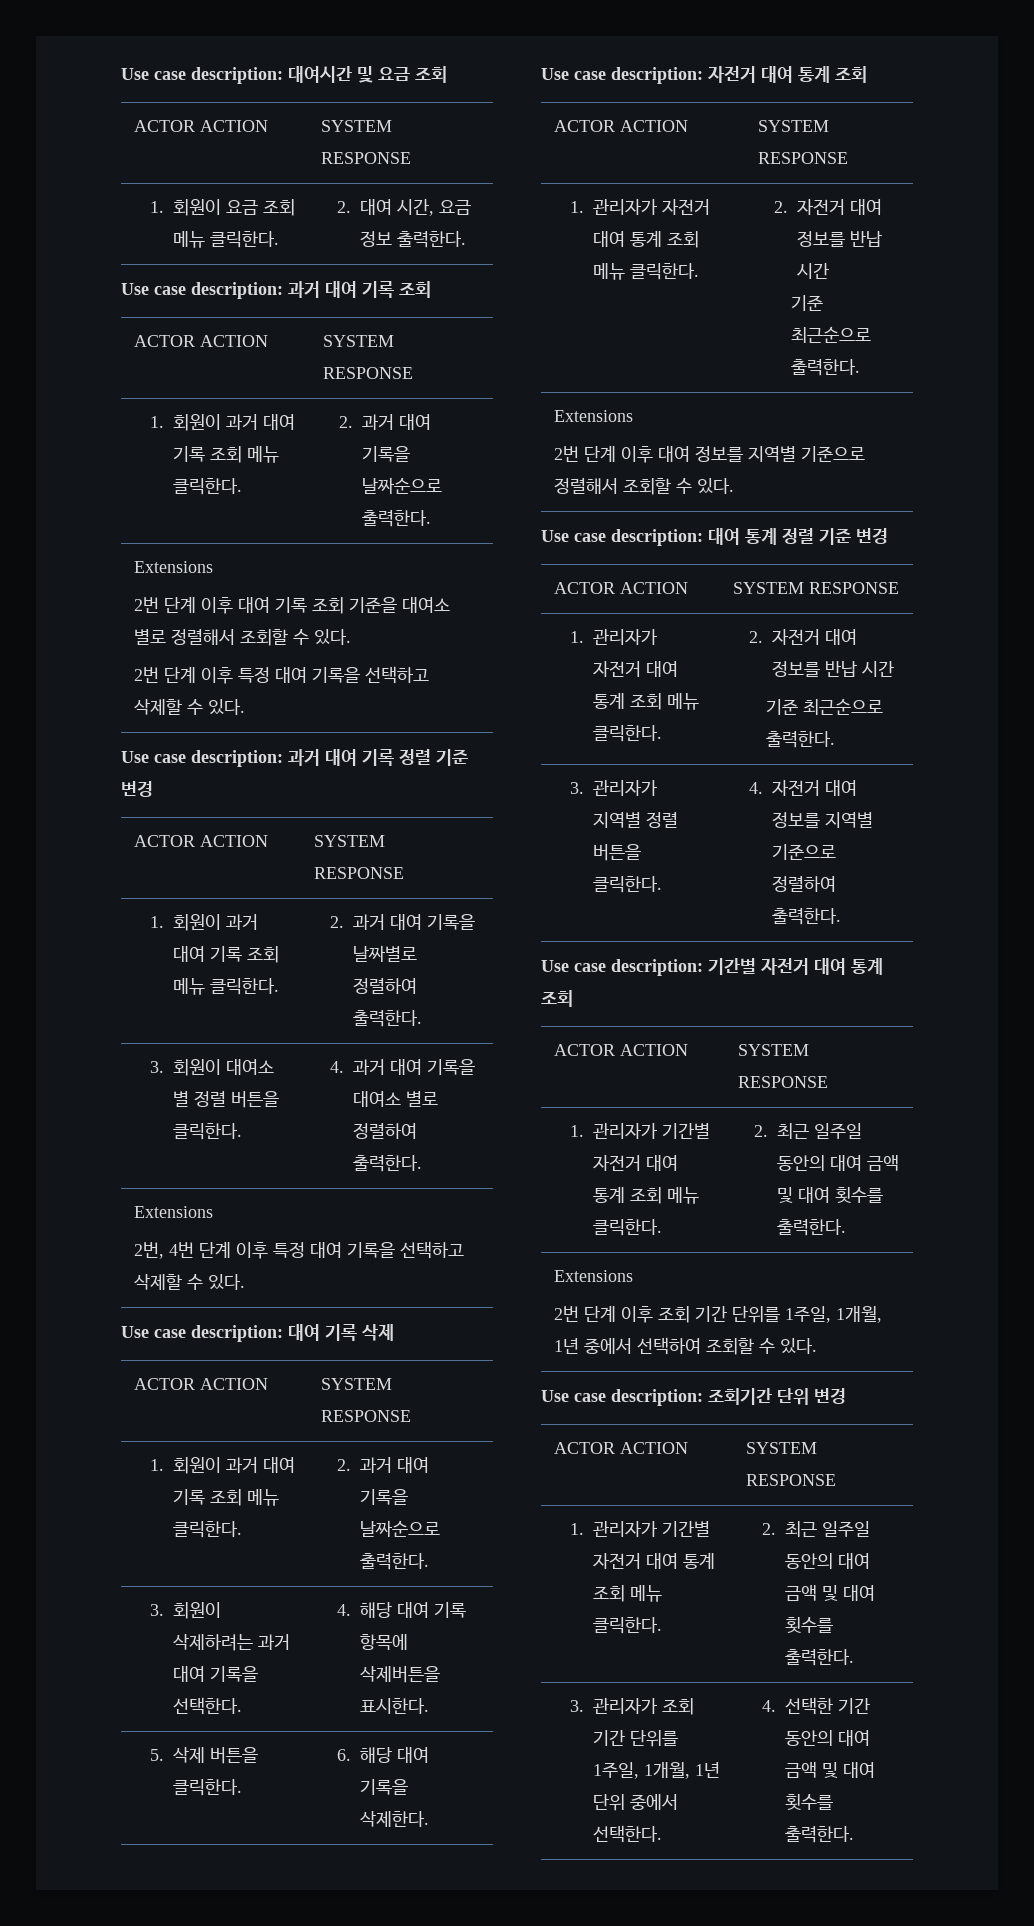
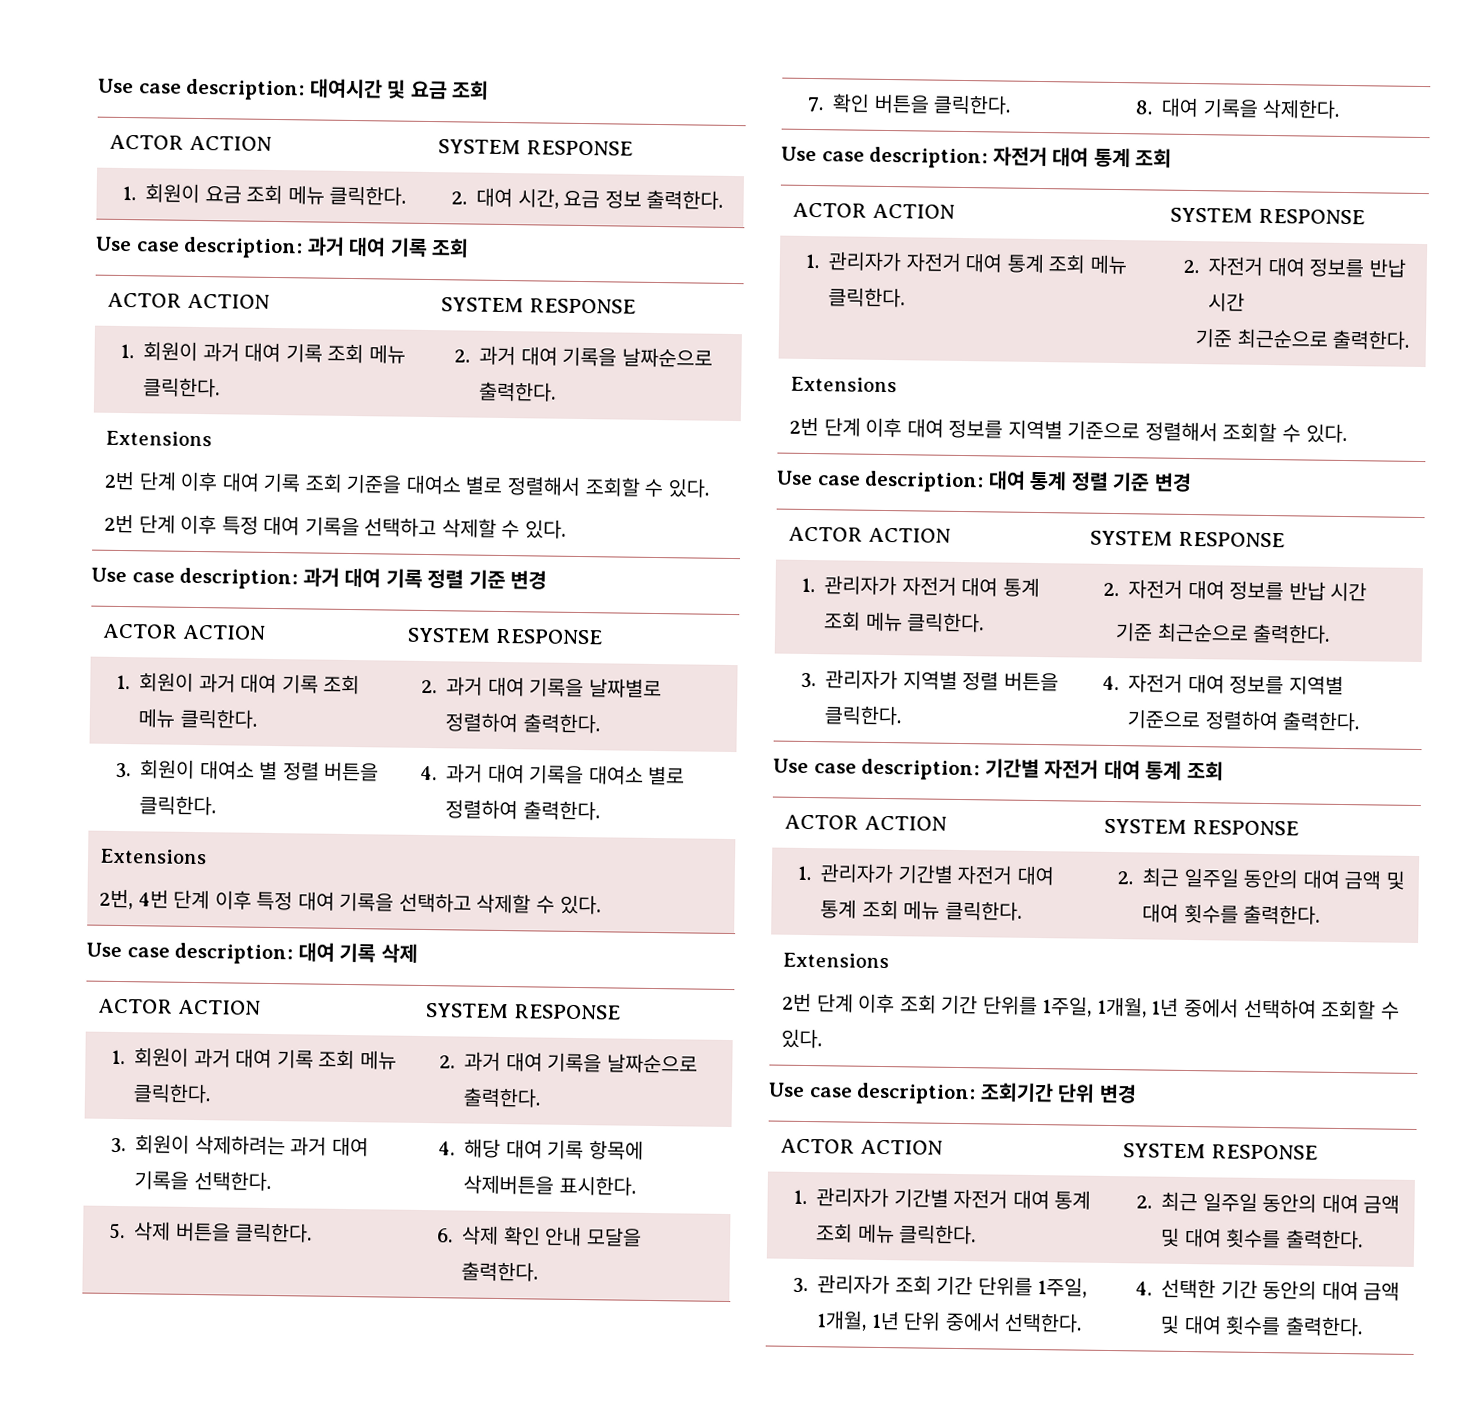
- 5. 삭제 버튼을 클릭한다. | 6. 해당 대여 기록을 삭제한다.
+ 5. 삭제 버튼을 클릭한다. | 6. 삭제 확인 안내 모달을 출력한다.
+ 7. 확인 버튼을 클릭한다. | 8. 대여 기록을 삭제한다.

